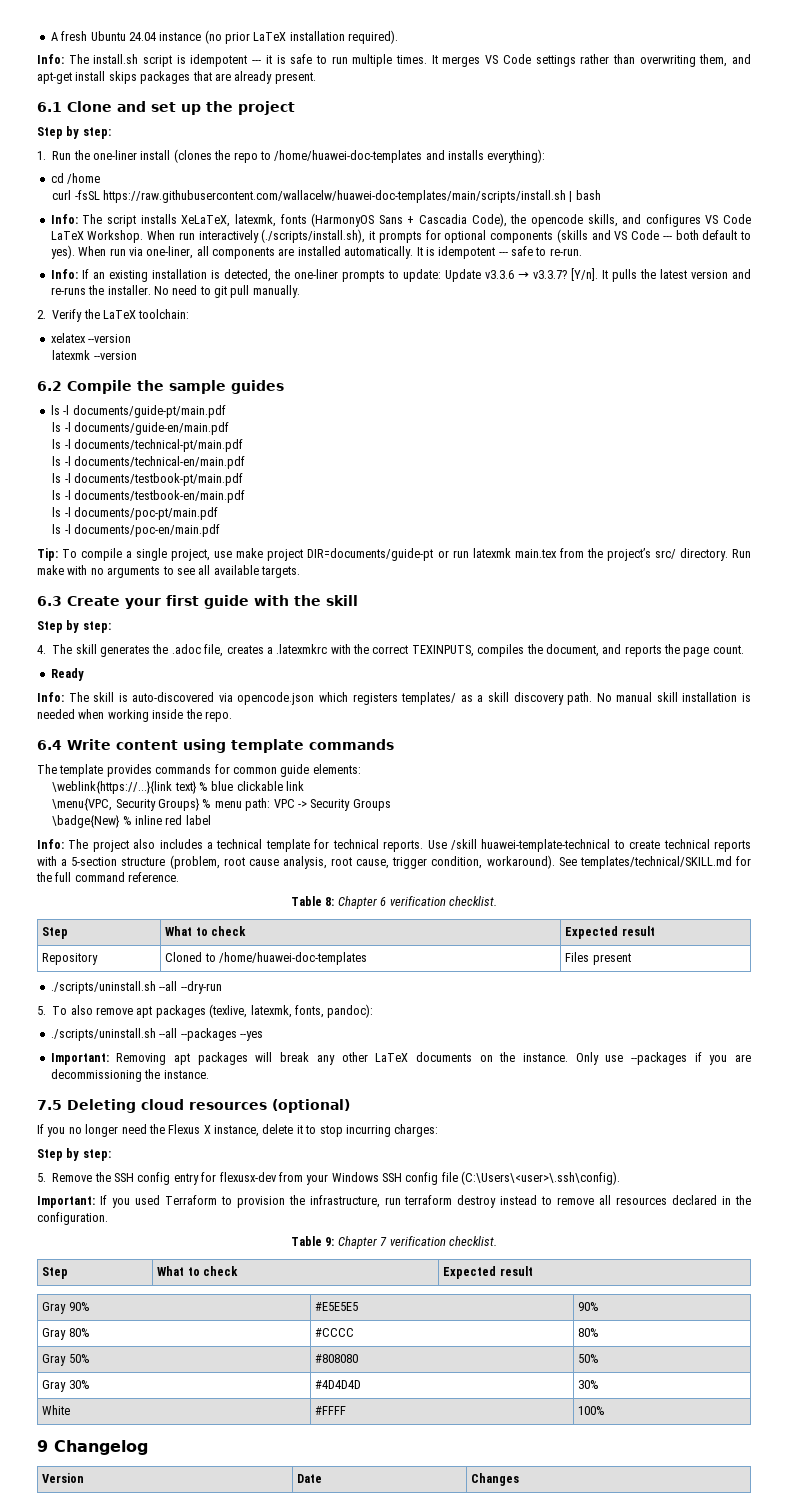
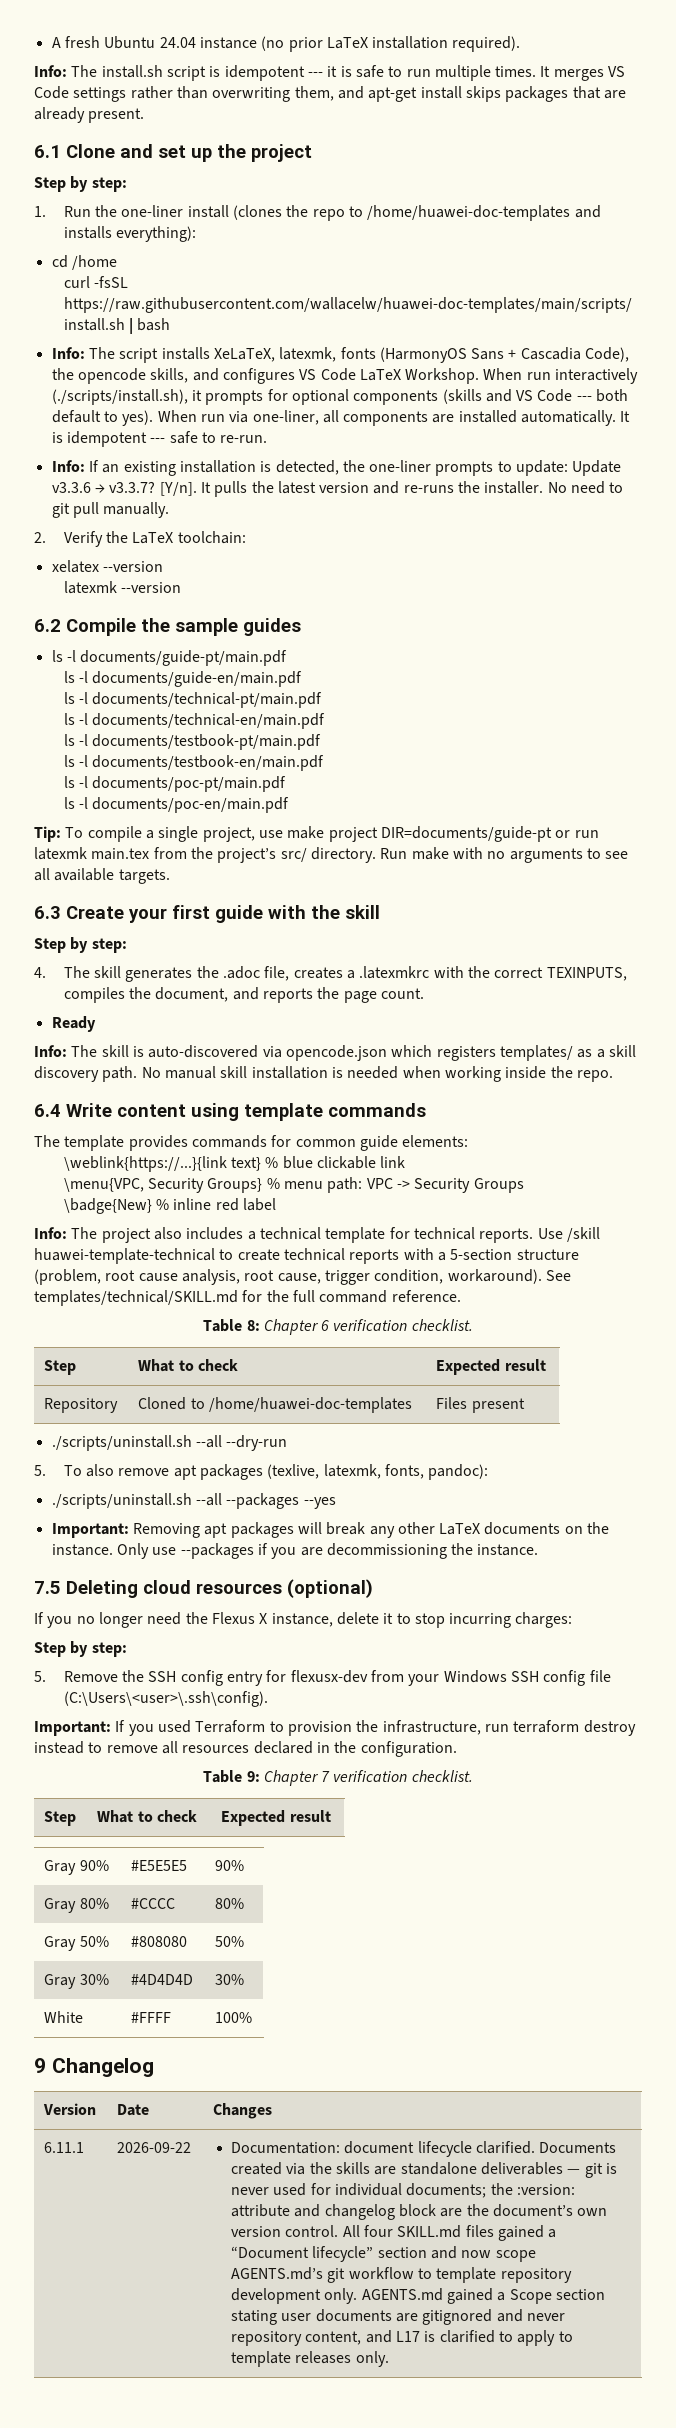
+ 6.11.1 | 2026-09-22 | Documentation: document lifecycle clarified. Documents created via the skills are standalone deliverables — git is never used for individual documents; the :version: attribute and changelog block are the document’s own version control. All four SKILL.md files gained a “Document lifecycle” section and now scope AGENTS.md’s git workflow to template repository development only. AGENTS.md gained a Scope section stating user documents are gitignored and never repository content, and L17 is clarified to apply to template releases only.

